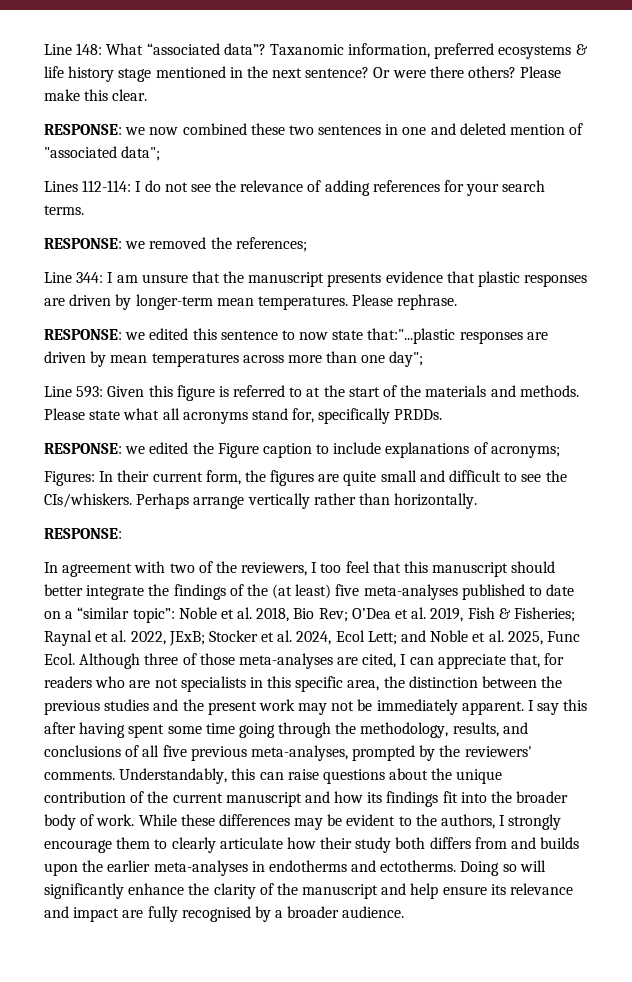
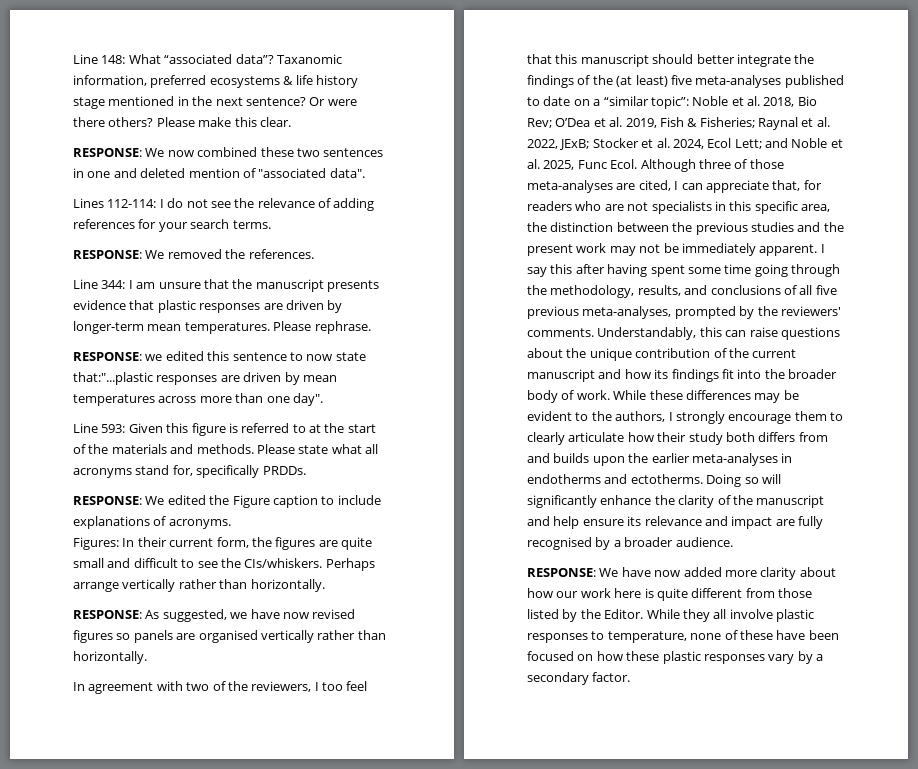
- RESPONSE: we now combined these two sentences in one and deleted mention of "associated data";
+ RESPONSE: We now combined these two sentences in one and deleted mention of "associated data".
- RESPONSE: we removed the references;
+ RESPONSE: We removed the references.
- RESPONSE: we edited this sentence to now state that:"...plastic responses are driven by mean temperatures across more than one day";
+ RESPONSE: we edited this sentence to now state that:"...plastic responses are driven by mean temperatures across more than one day".
- RESPONSE: we edited the Figure caption to include explanations of acronyms;
+ RESPONSE: We edited the Figure caption to include explanations of acronyms.
  Perhaps arrange vertically rather than horizontally.
- RESPONSE:
+ RESPONSE: As suggested, we have now revised figures so panels are organised vertically rather than horizontally.
+ RESPONSE: We have now added more clarity about how our work here is quite different from those listed by the Editor. While they all involve plastic responses to temperature, none of these have been focused on how these plastic responses vary by a secondary factor.

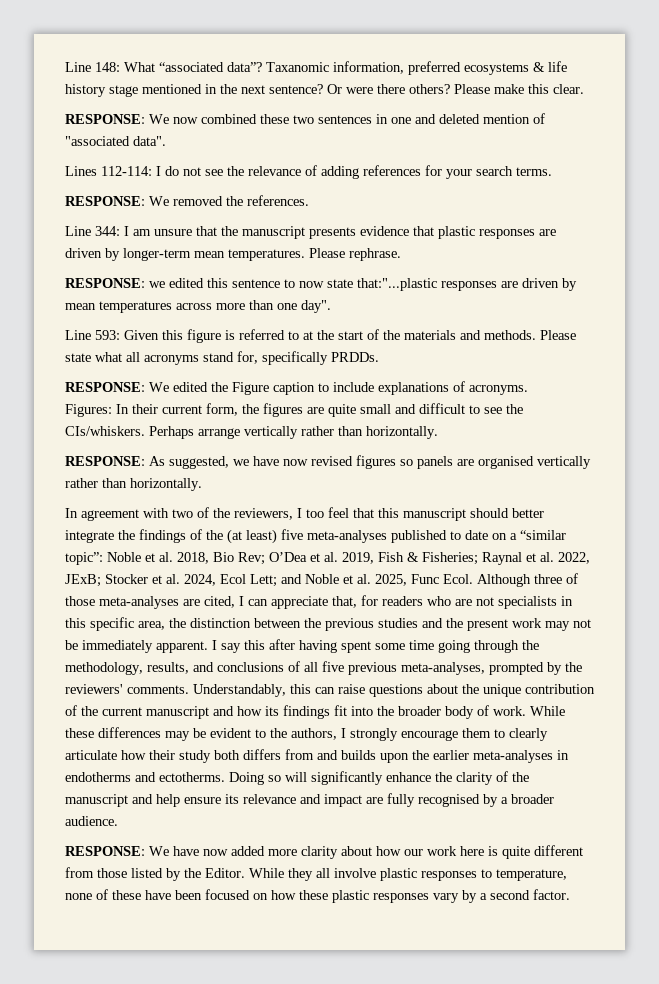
- While they all involve plastic responses to temperature, none of these have been focused on how these plastic responses vary by a secondary factor.
+ While they all involve plastic responses to temperature, none of these have been focused on how these plastic responses vary by a second factor.

